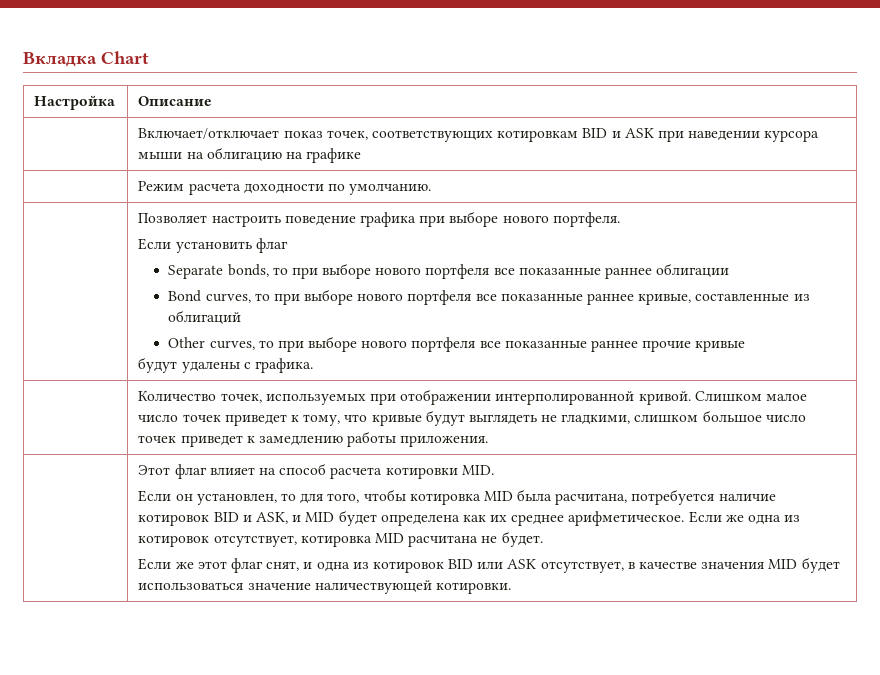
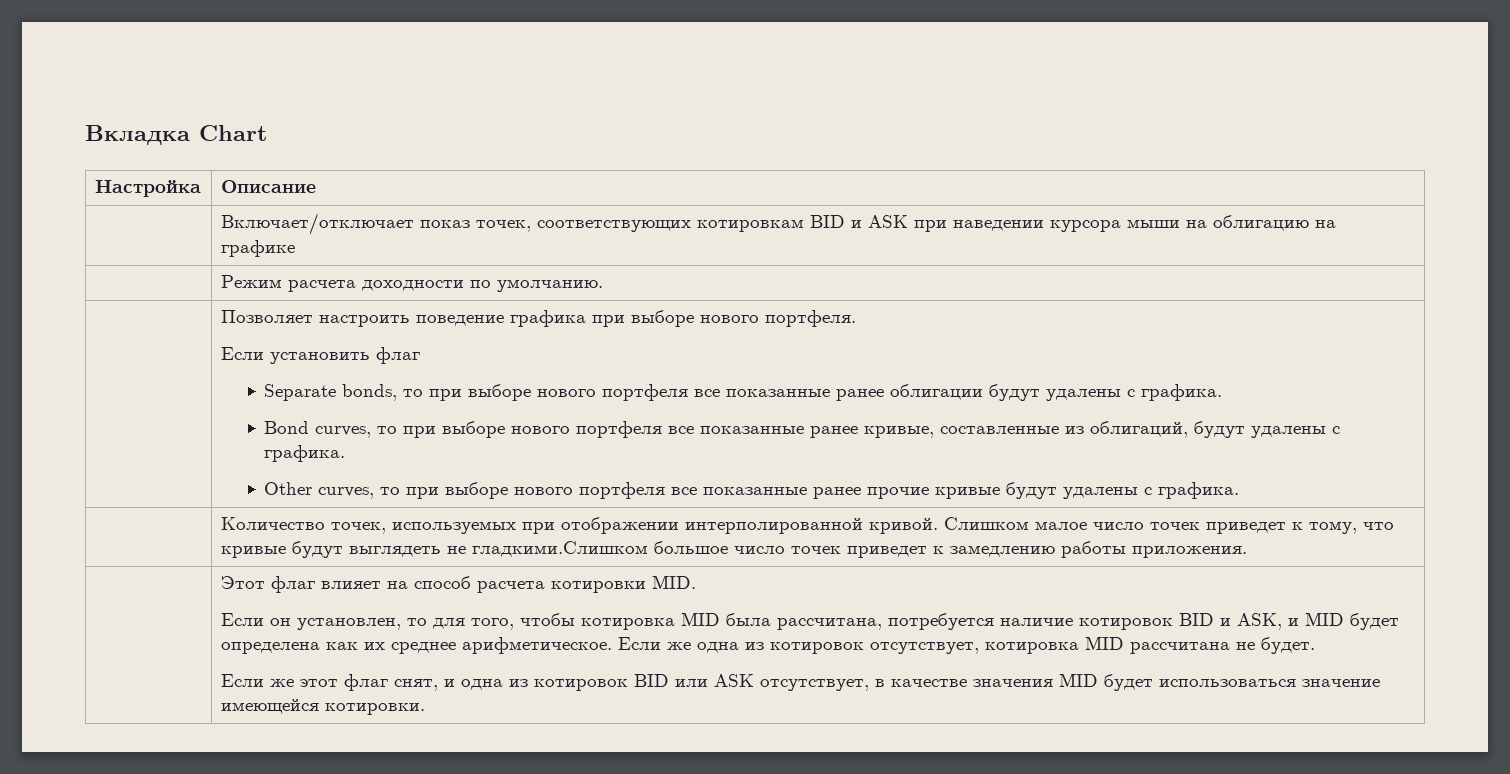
- Separate bonds, то при выборе нового портфеля все показанные раннее облигации
+ Separate bonds, то при выборе нового портфеля все показанные ранее облигации будут удалены с графика.
- Bond curves, то при выборе нового портфеля все показанные раннее кривые, составленные из облигаций
+ Bond curves, то при выборе нового портфеля все показанные ранее кривые, составленные из облигаций, будут удалены с графика.
- Other curves, то при выборе нового портфеля все показанные раннее прочие кривые
- будут удалены с графика.
+ Other curves, то при выборе нового портфеля все показанные ранее прочие кривые будут удалены с графика.
- | Количество точек, используемых при отображении интерполированной кривой. Слишком малое число точек приведет к тому, что кривые будут выглядеть не гладкими, слишком большое число точек приведет к замедлению работы приложения.
+ | Количество точек, используемых при отображении интерполированной кривой. Слишком малое число точек приведет к тому, что кривые будут выглядеть не гладкими.Слишком большое число точек приведет к замедлению работы приложения.
- Если он установлен, то для того, чтобы котировка MID была расчитана, потребуется наличие котировок BID и ASK, и MID будет определена как их среднее арифметическое.
+ Если он установлен, то для того, чтобы котировка MID была рассчитана, потребуется наличие котировок BID и ASK, и MID будет определена как их среднее арифметическое.
- Если же одна из котировок отсутствует, котировка MID расчитана не будет.
+ Если же одна из котировок отсутствует, котировка MID рассчитана не будет.
- Если же этот флаг снят, и одна из котировок BID или ASK отсутствует, в качестве значения MID будет использоваться значение наличествующей котировки.
+ Если же этот флаг снят, и одна из котировок BID или ASK отсутствует, в качестве значения MID будет использоваться значение имеющейся котировки.

